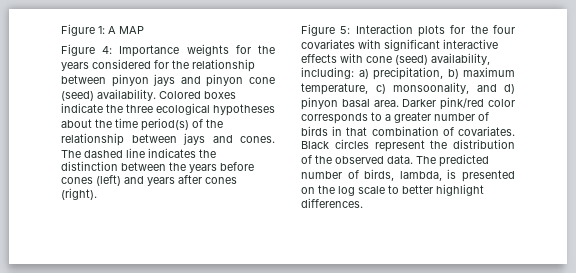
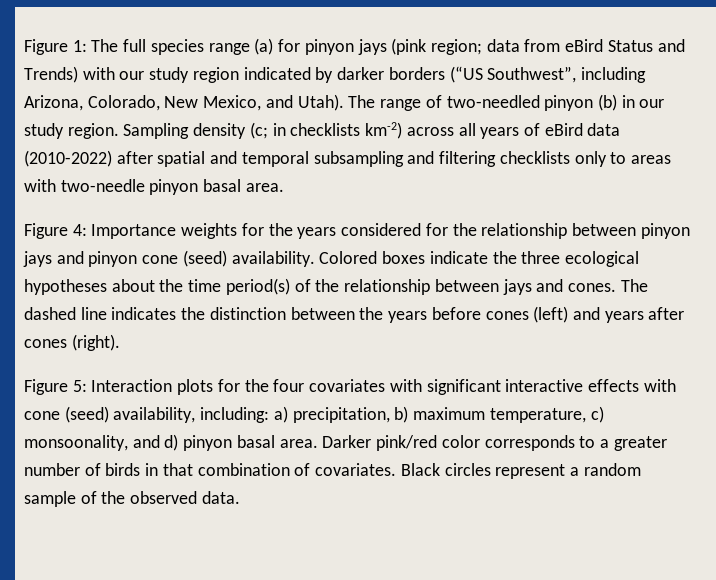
- Figure 1: A MAP
+ Figure 1: The full species range (a) for pinyon jays (pink region; data from eBird Status and Trends) with our study region indicated by darker borders (“US Southwest”, including Arizona, Colorado, New Mexico, and Utah). The range of two-needled pinyon (b) in our study region. Sampling density (c; in checklists km-2) across all years of eBird data (2010-2022) after spatial and temporal subsampling and filtering checklists only to areas with two-needle pinyon basal area.
- Black circles represent the distribution of the observed data. The predicted number of birds, lambda, is presented on the log scale to better highlight differences.
+ Black circles represent a random sample of the observed data.

